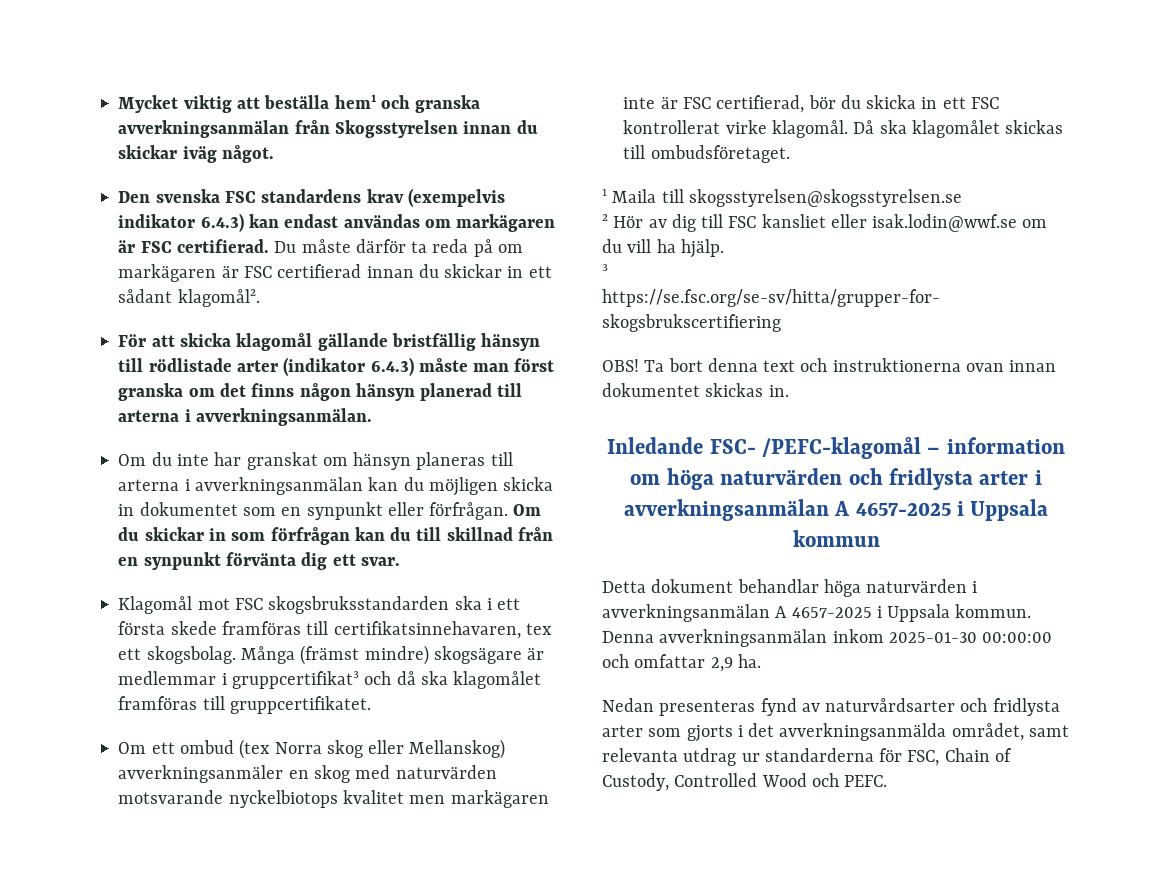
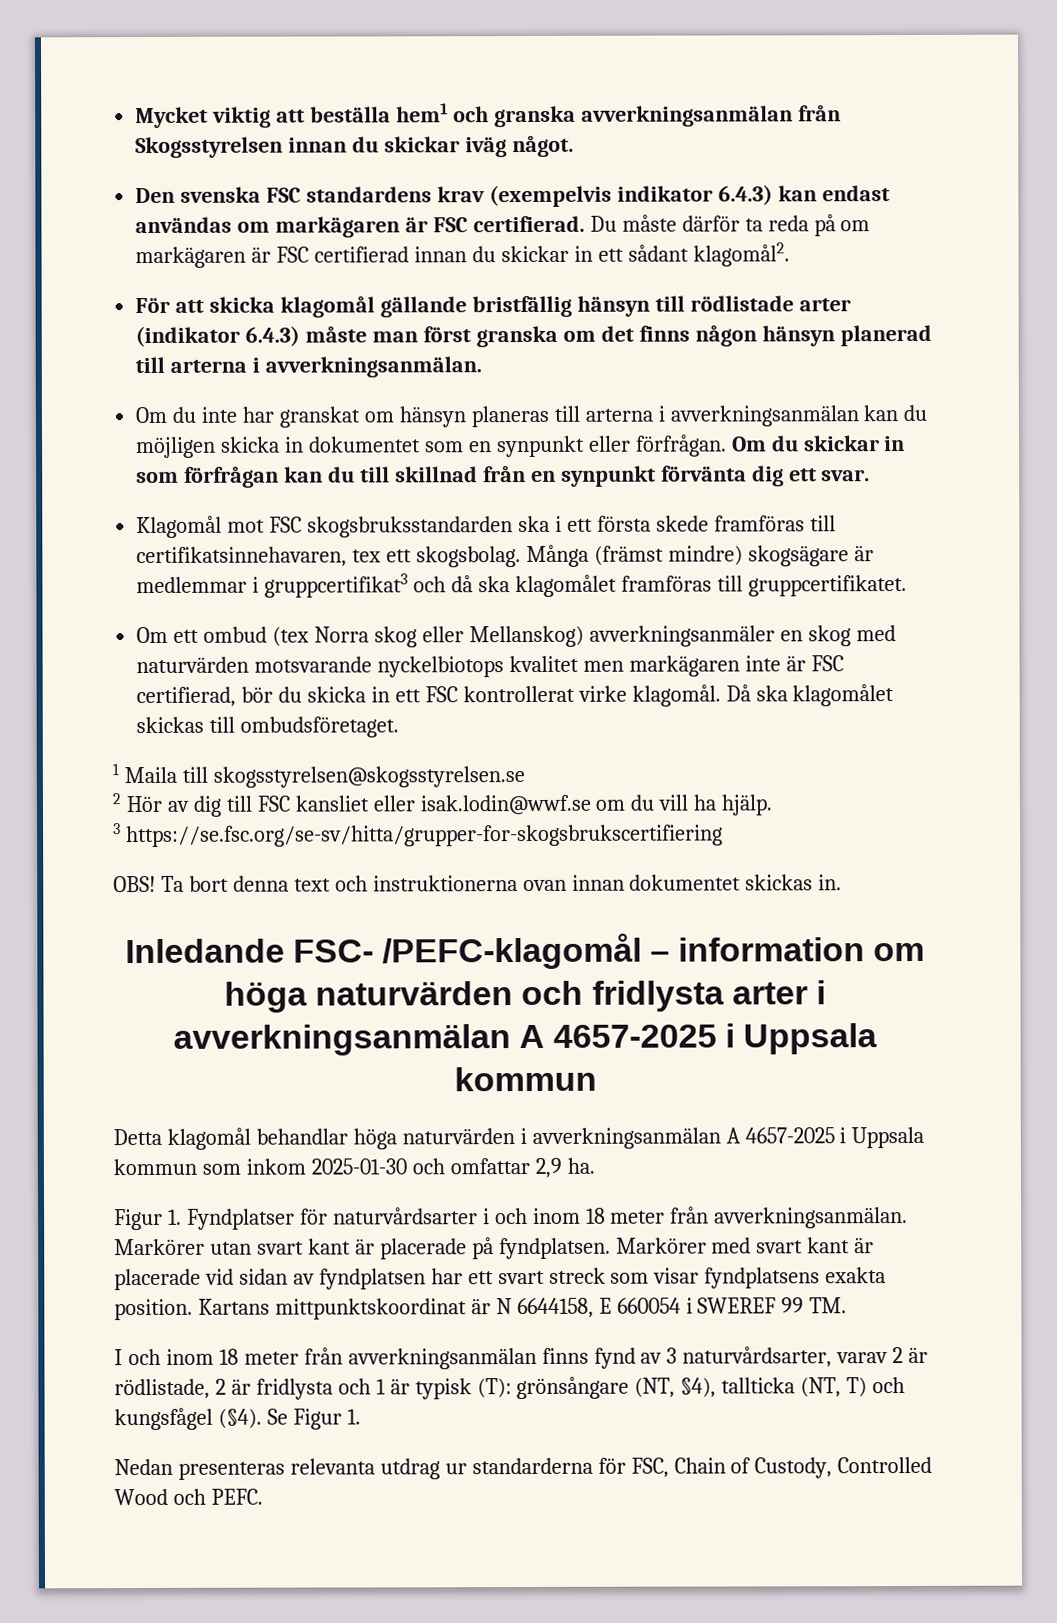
- Detta dokument behandlar höga naturvärden i avverkningsanmälan A 4657-2025 i Uppsala kommun. Denna avverkningsanmälan inkom 2025-01-30 00:00:00 och omfattar 2,9 ha.
+ Detta klagomål behandlar höga naturvärden i avverkningsanmälan A 4657-2025 i Uppsala kommun som inkom 2025-01-30 och omfattar 2,9 ha.
- Nedan presenteras fynd av naturvårdsarter och fridlysta arter som gjorts i det avverkningsanmälda området, samt relevanta utdrag ur standarderna för FSC, Chain of Custody, Controlled Wood och PEFC.
+ Figur 1. Fyndplatser för naturvårdsarter i och inom 18 meter från avverkningsanmälan. Markörer utan svart kant är placerade på fyndplatsen. Markörer med svart kant är placerade vid sidan av fyndplatsen har ett svart streck som visar fyndplatsens exakta position. Kartans mittpunktskoordinat är N 6644158, E 660054 i SWEREF 99 TM.
+ I och inom 18 meter från avverkningsanmälan finns fynd av 3 naturvårdsarter, varav 2 är rödlistade, 2 är fridlysta och 1 är typisk (T): grönsångare (NT, §4), tallticka (NT, T) och kungsfågel (§4). Se Figur 1.
+ Nedan presenteras relevanta utdrag ur standarderna för FSC, Chain of Custody, Controlled Wood och PEFC.

